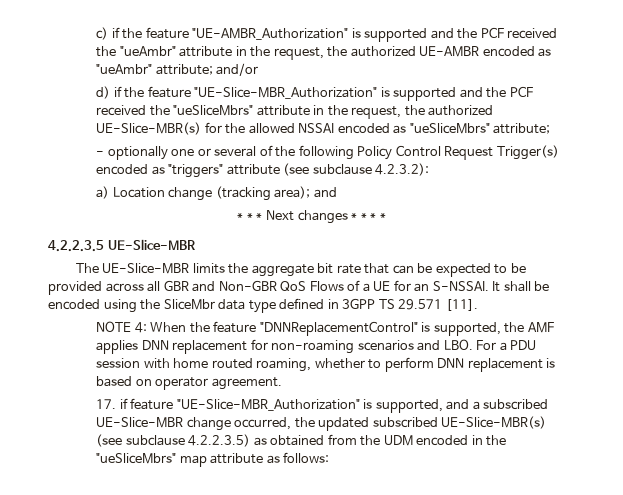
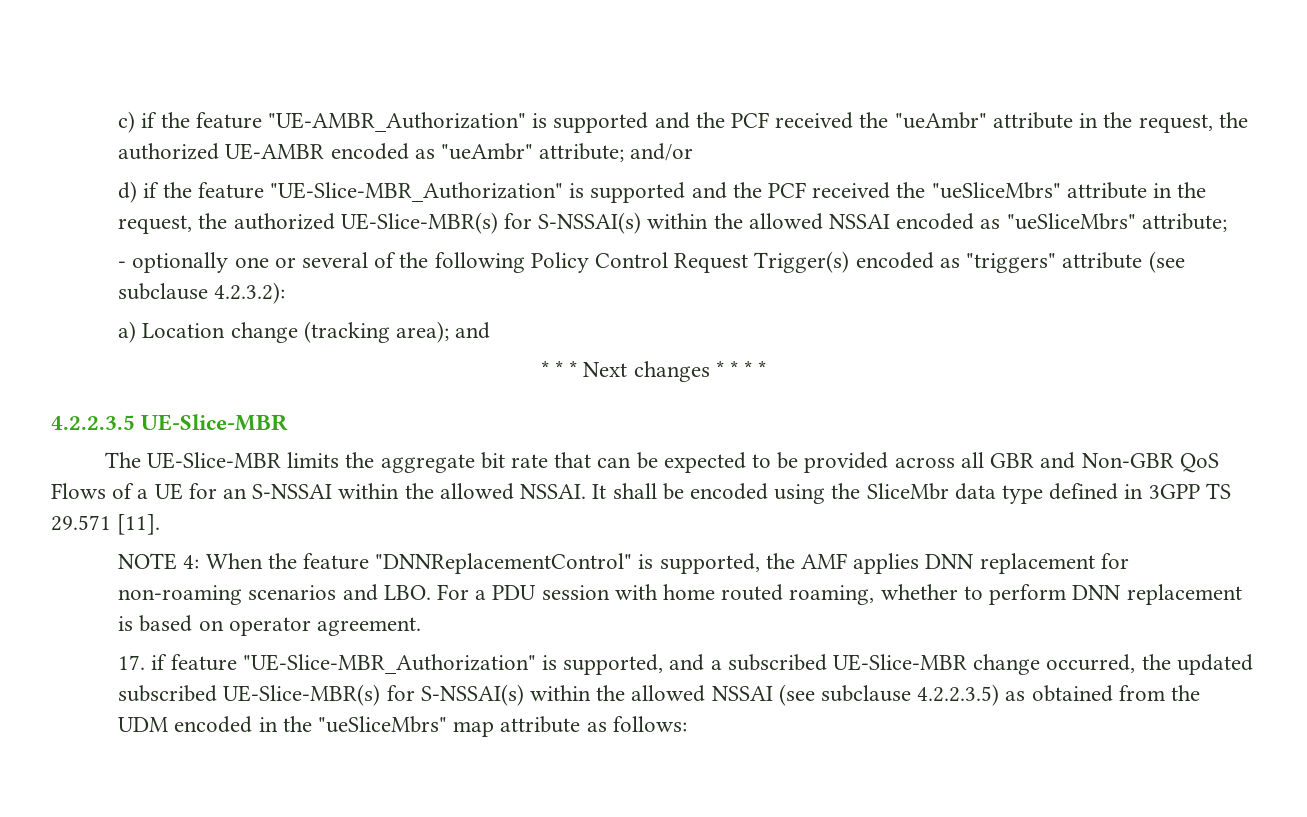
- d) if the feature "UE-Slice-MBR_Authorization" is supported and the PCF received the "ueSliceMbrs" attribute in the request, the authorized UE-Slice-MBR(s) for the allowed NSSAI encoded as "ueSliceMbrs" attribute;
+ d) if the feature "UE-Slice-MBR_Authorization" is supported and the PCF received the "ueSliceMbrs" attribute in the request, the authorized UE-Slice-MBR(s) for S-NSSAI(s) within the allowed NSSAI encoded as "ueSliceMbrs" attribute;
- The UE-Slice-MBR limits the aggregate bit rate that can be expected to be provided across all GBR and Non-GBR QoS Flows of a UE for an S-NSSAI.
+ The UE-Slice-MBR limits the aggregate bit rate that can be expected to be provided across all GBR and Non-GBR QoS Flows of a UE for an S-NSSAI within the allowed NSSAI.
- 17. if feature "UE-Slice-MBR_Authorization" is supported, and a subscribed UE-Slice-MBR change occurred, the updated subscribed UE-Slice-MBR(s) (see subclause 4.2.2.3.5) as obtained from the UDM encoded in the "ueSliceMbrs" map attribute as follows:
+ 17. if feature "UE-Slice-MBR_Authorization" is supported, and a subscribed UE-Slice-MBR change occurred, the updated subscribed UE-Slice-MBR(s) for S-NSSAI(s) within the allowed NSSAI (see subclause 4.2.2.3.5) as obtained from the UDM encoded in the "ueSliceMbrs" map attribute as follows:

